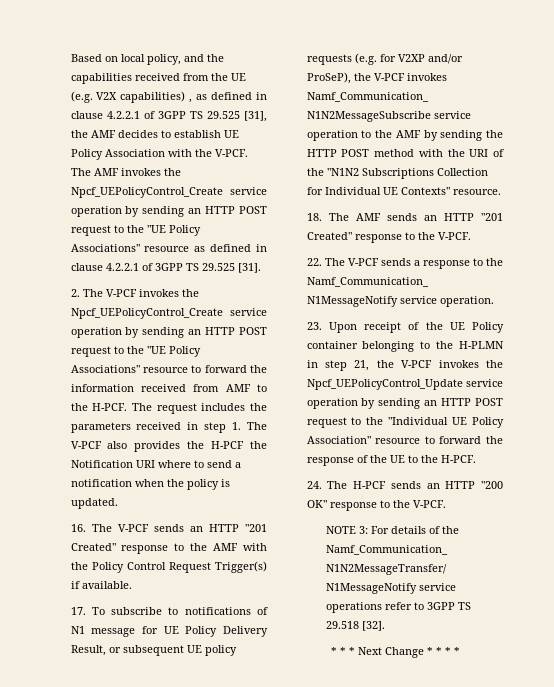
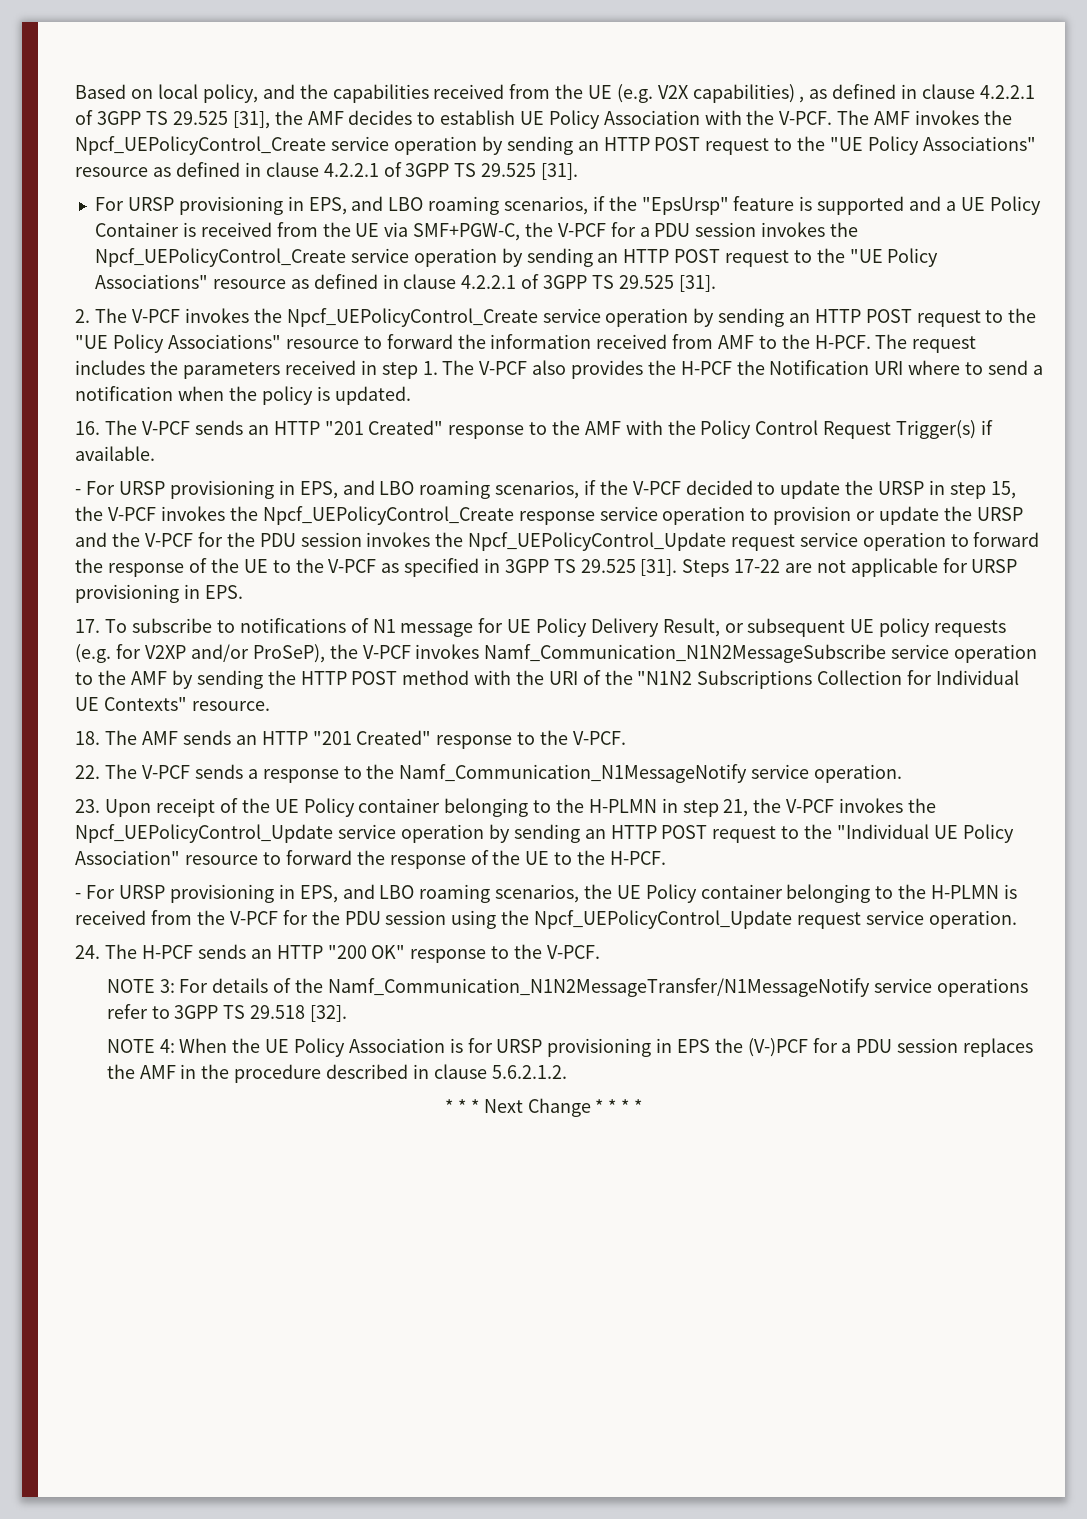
+ For URSP provisioning in EPS, and LBO roaming scenarios, if the "EpsUrsp" feature is supported and a UE Policy Container is received from the UE via SMF+PGW-C, the V-PCF for a PDU session invokes the Npcf_UEPolicyControl_Create service operation by sending an HTTP POST request to the "UE Policy Associations" resource as defined in clause 4.2.2.1 of 3GPP TS 29.525 [31].
+ - For URSP provisioning in EPS, and LBO roaming scenarios, if the V-PCF decided to update the URSP in step 15, the V-PCF invokes the Npcf_UEPolicyControl_Create response service operation to provision or update the URSP and the V-PCF for the PDU session invokes the Npcf_UEPolicyControl_Update request service operation to forward the response of the UE to the V-PCF as specified in 3GPP TS 29.525 [31]. Steps 17-22 are not applicable for URSP provisioning in EPS.
+ - For URSP provisioning in EPS, and LBO roaming scenarios, the UE Policy container belonging to the H-PLMN is received from the V-PCF for the PDU session using the Npcf_UEPolicyControl_Update request service operation.
+ NOTE 4: When the UE Policy Association is for URSP provisioning in EPS the (V-)PCF for a PDU session replaces the AMF in the procedure described in clause 5.6.2.1.2.

